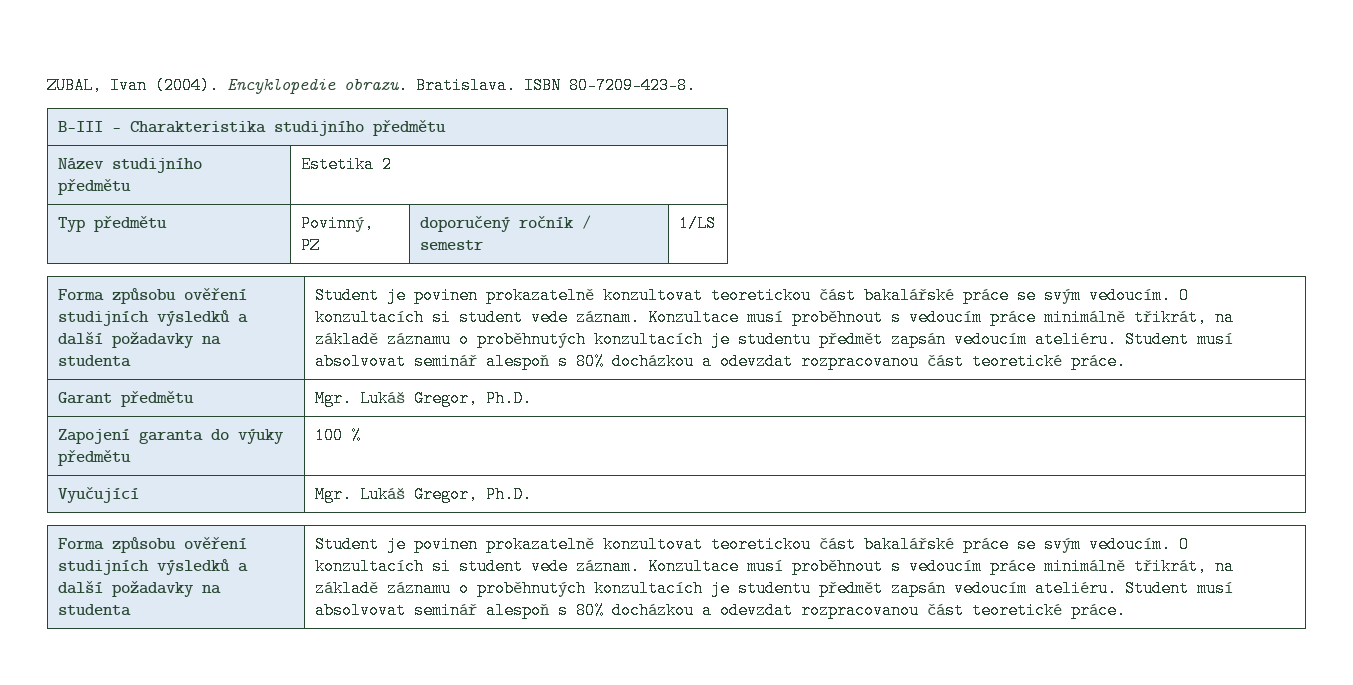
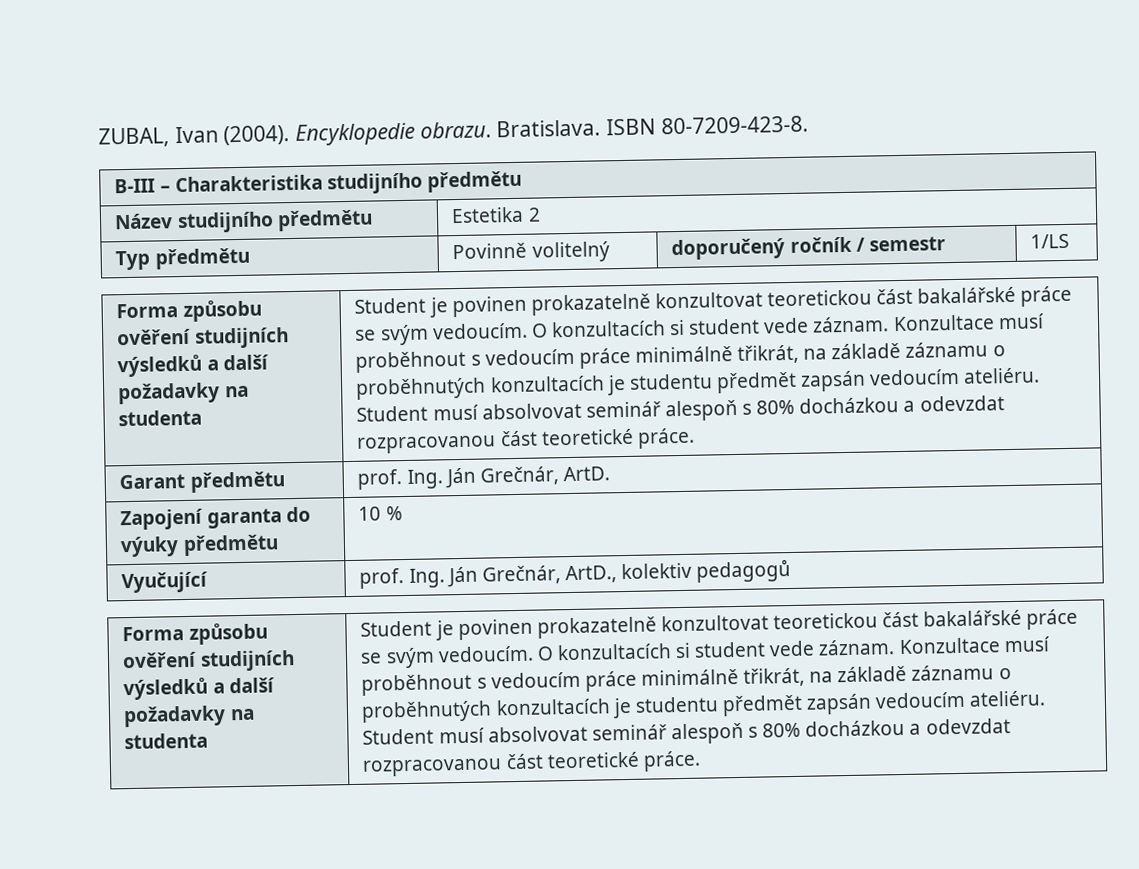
- Typ předmětu | Povinný, PZ | doporučený ročník / semestr | 1/LS
+ Typ předmětu | Povinně volitelný | doporučený ročník / semestr | 1/LS
- Garant předmětu | Mgr. Lukáš Gregor, Ph.D.
+ Garant předmětu | prof. Ing. Ján Grečnár, ArtD.
- Zapojení garanta do výuky předmětu | 100 %
+ Zapojení garanta do výuky předmětu | 10 %
- Vyučující | Mgr. Lukáš Gregor, Ph.D.
+ Vyučující | prof. Ing. Ján Grečnár, ArtD., kolektiv pedagogů

